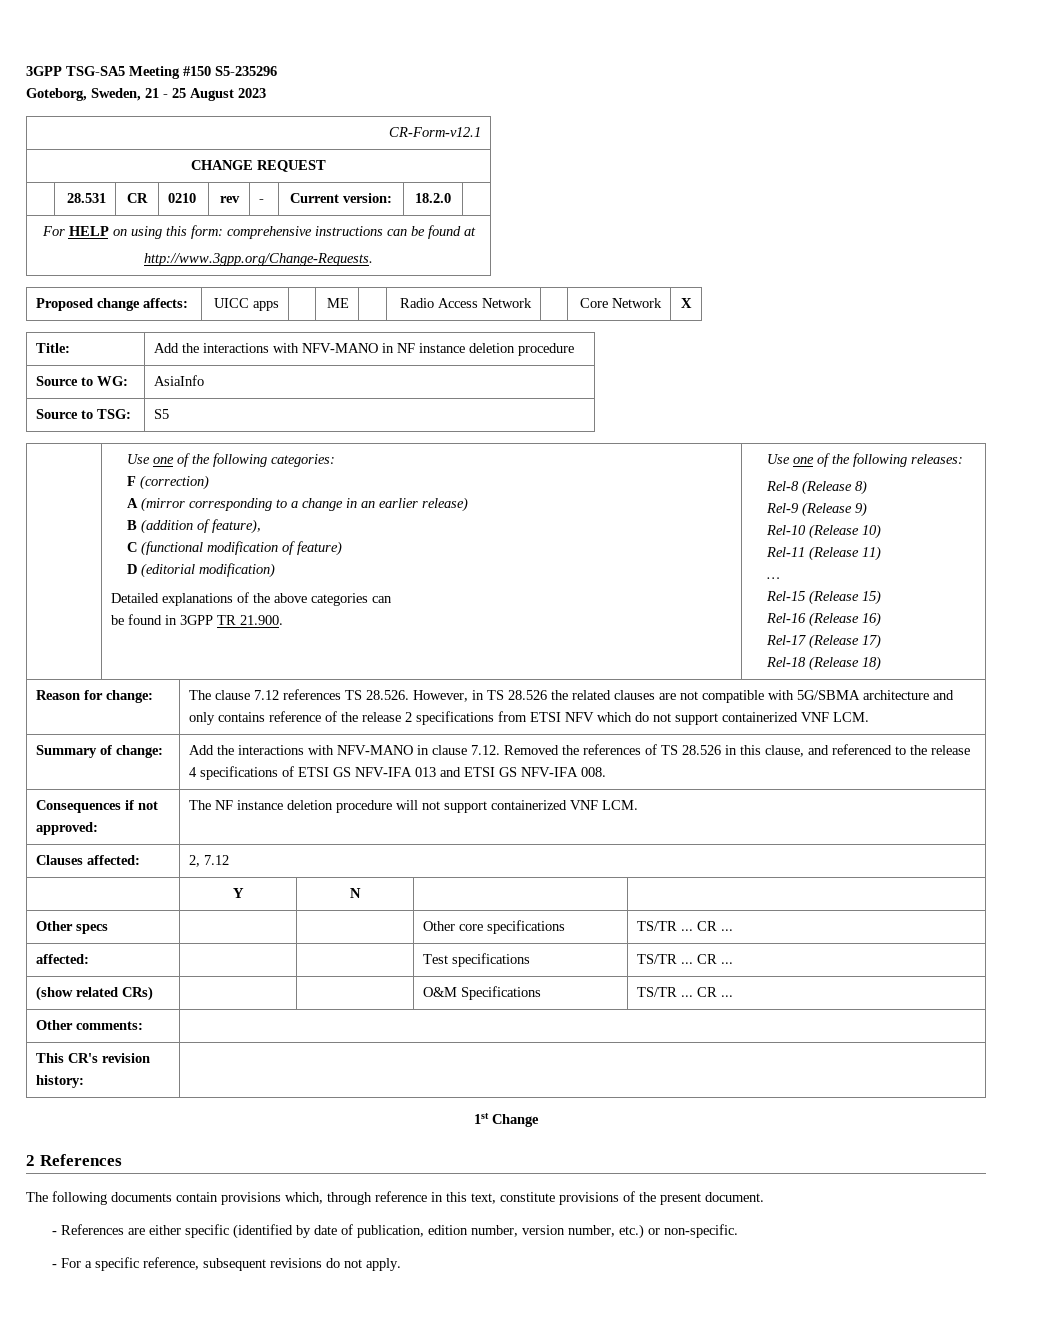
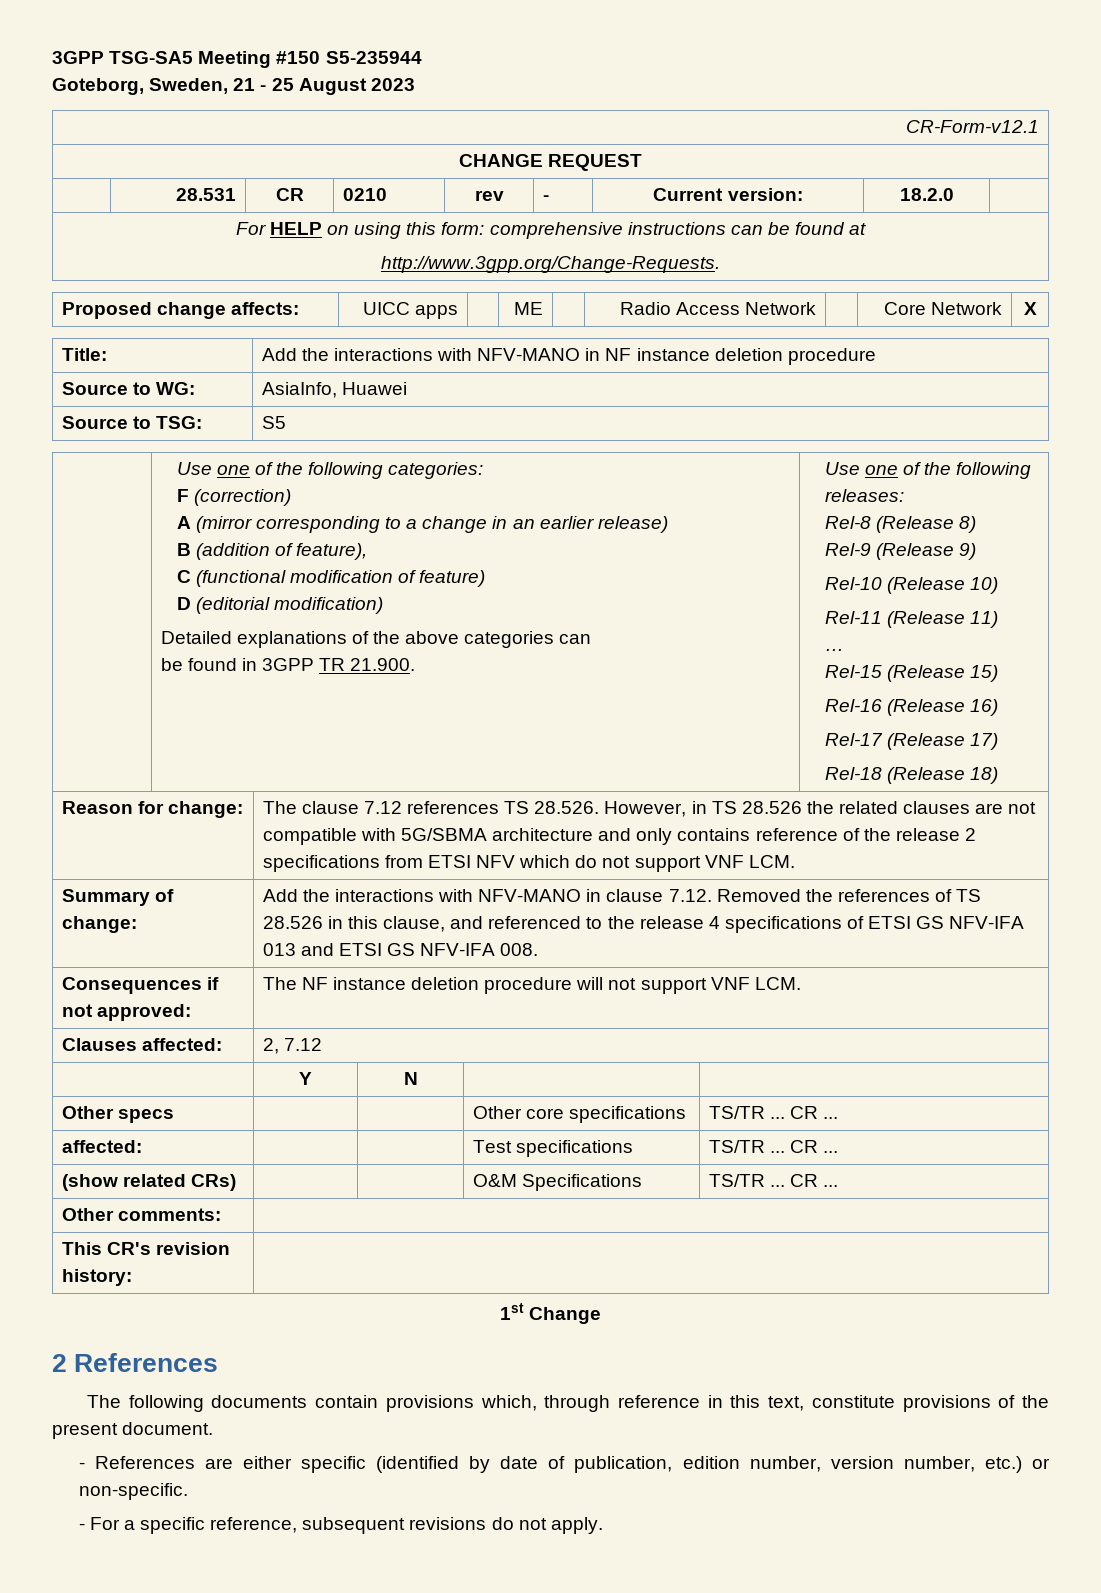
- 3GPP TSG-SA5 Meeting #150 S5-235296
+ 3GPP TSG-SA5 Meeting #150 S5-235944
- Source to WG: | AsiaInfo
+ Source to WG: | AsiaInfo, Huawei
- The clause 7.12 references TS 28.526. However, in TS 28.526 the related clauses are not compatible with 5G/SBMA architecture and only contains reference of the release 2 specifications from ETSI NFV which do not support containerized VNF LCM.
+ The clause 7.12 references TS 28.526. However, in TS 28.526 the related clauses are not compatible with 5G/SBMA architecture and only contains reference of the release 2 specifications from ETSI NFV which do not support VNF LCM.
- Consequences if not approved: | The NF instance deletion procedure will not support containerized VNF LCM.
+ Consequences if not approved: | The NF instance deletion procedure will not support VNF LCM.

